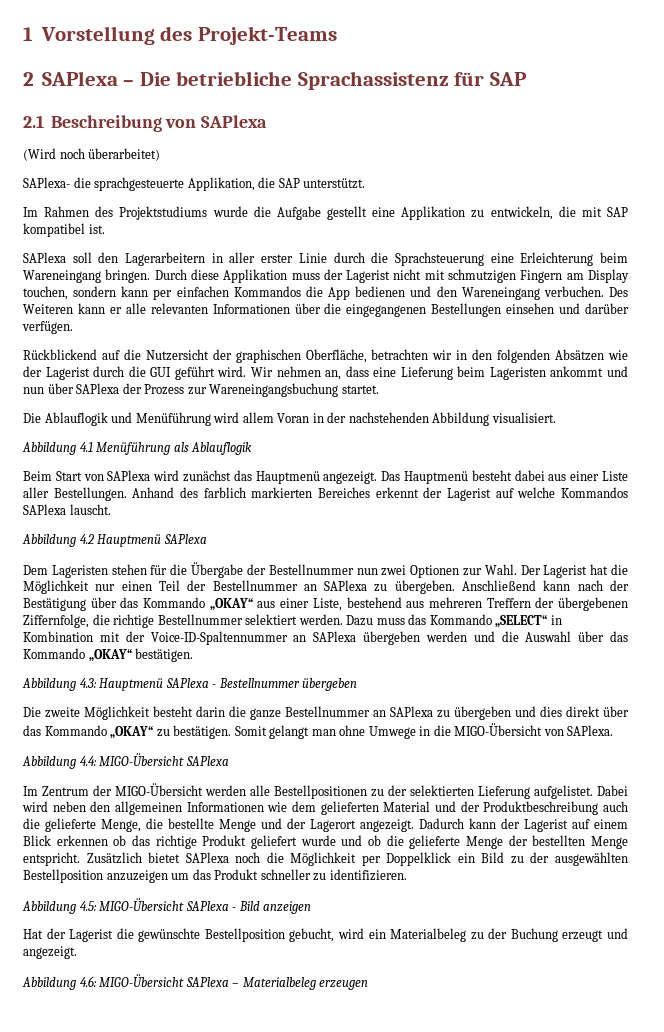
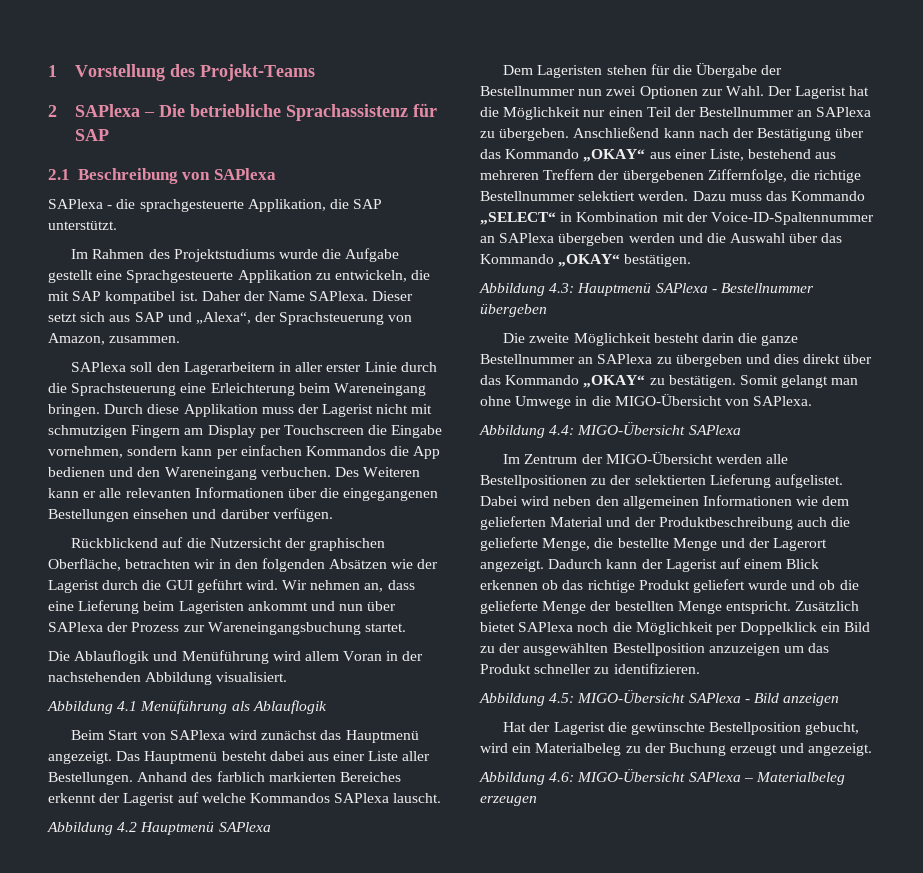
- (Wird noch überarbeitet)
- SAPlexa- die sprachgesteuerte Applikation, die SAP unterstützt.
+ SAPlexa - die sprachgesteuerte Applikation, die SAP unterstützt.
- Im Rahmen des Projektstudiums wurde die Aufgabe gestellt eine Applikation zu entwickeln, die mit SAP kompatibel ist.
+ Im Rahmen des Projektstudiums wurde die Aufgabe gestellt eine Sprachgesteuerte Applikation zu entwickeln, die mit SAP kompatibel ist. Daher der Name SAPlexa. Dieser setzt sich aus SAP und „Alexa“, der Sprachsteuerung von Amazon, zusammen.
- Durch diese Applikation muss der Lagerist nicht mit schmutzigen Fingern am Display touchen, sondern kann per einfachen Kommandos die App bedienen und den Wareneingang verbuchen.
+ Durch diese Applikation muss der Lagerist nicht mit schmutzigen Fingern am Display per Touchscreen die Eingabe vornehmen, sondern kann per einfachen Kommandos die App bedienen und den Wareneingang verbuchen.

